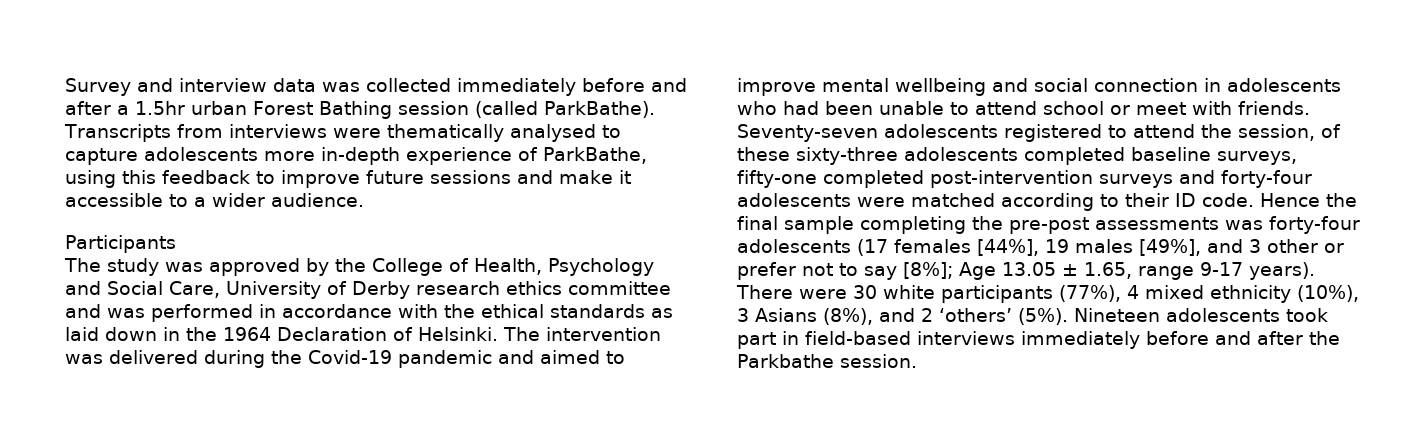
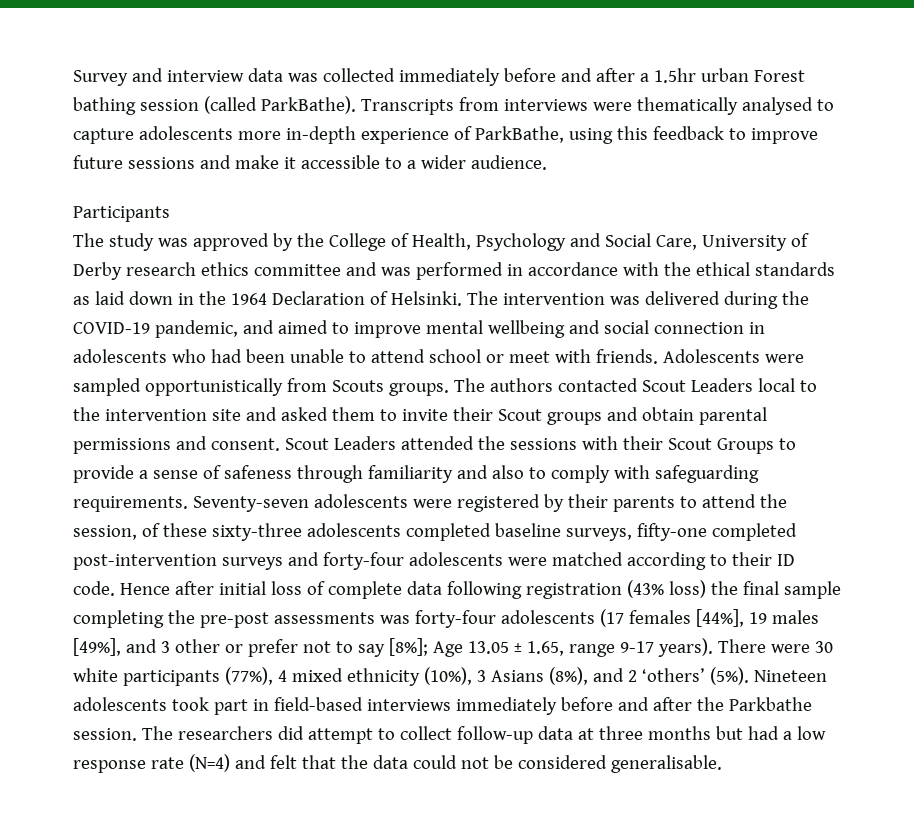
- Survey and interview data was collected immediately before and after a 1.5hr urban Forest Bathing session (called ParkBathe).
+ Survey and interview data was collected immediately before and after a 1.5hr urban Forest bathing session (called ParkBathe).
- The intervention was delivered during the Covid-19 pandemic and aimed to improve mental wellbeing and social connection in adolescents who had been unable to attend school or meet with friends.
+ The intervention was delivered during the COVID-19 pandemic, and aimed to improve mental wellbeing and social connection in adolescents who had been unable to attend school or meet with friends.
- Seventy-seven adolescents registered to attend the session, of these sixty-three adolescents completed baseline surveys, fifty-one completed post-intervention surveys and forty-four adolescents were matched according to their ID code.
+ Adolescents were sampled opportunistically from Scouts groups. The authors contacted Scout Leaders local to the intervention site and asked them to invite their Scout groups and obtain parental permissions and consent. Scout Leaders attended the sessions with their Scout Groups to provide a sense of safeness through familiarity and also to comply with safeguarding requirements. Seventy-seven adolescents were registered by their parents to attend the session, of these sixty-three adolescents completed baseline surveys, fifty-one completed post-intervention surveys and forty-four adolescents were matched according to their ID code.
- Hence the final sample completing the pre-post assessments was forty-four adolescents (17 females [44%], 19 males [49%], and 3 other or prefer not to say [8%]; Age 13.05 ± 1.65, range 9-17 years).
+ Hence after initial loss of complete data following registration (43% loss) the final sample completing the pre-post assessments was forty-four adolescents (17 females [44%], 19 males [49%], and 3 other or prefer not to say [8%]; Age 13.05 ± 1.65, range 9-17 years).
+ The researchers did attempt to collect follow-up data at three months but had a low response rate (N=4) and felt that the data could not be considered generalisable.

